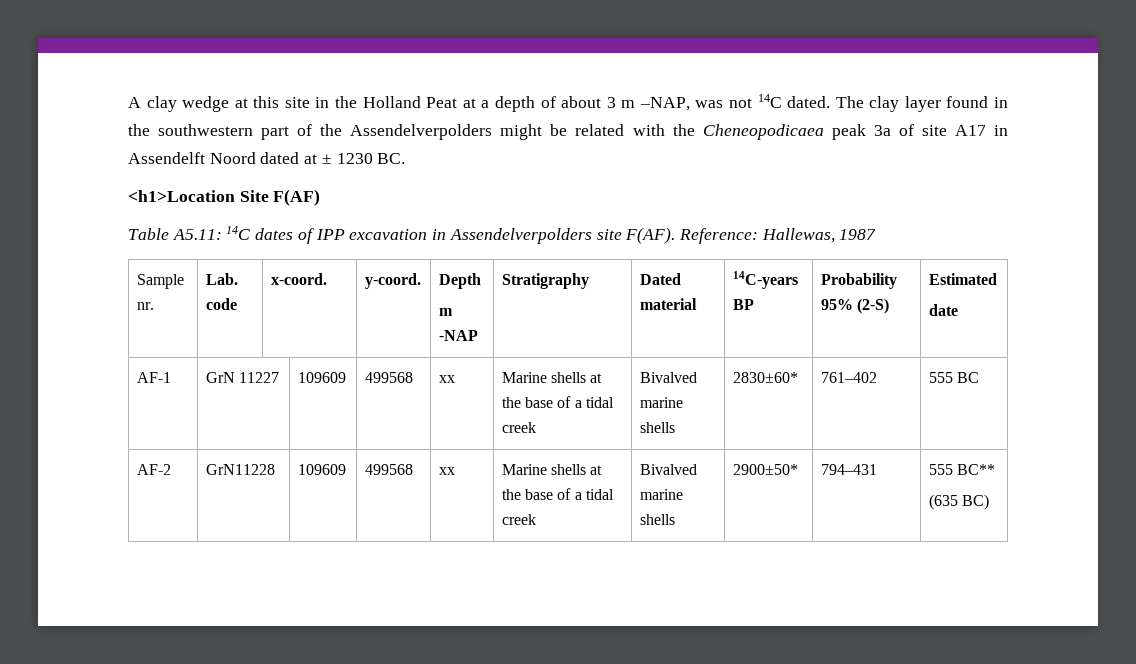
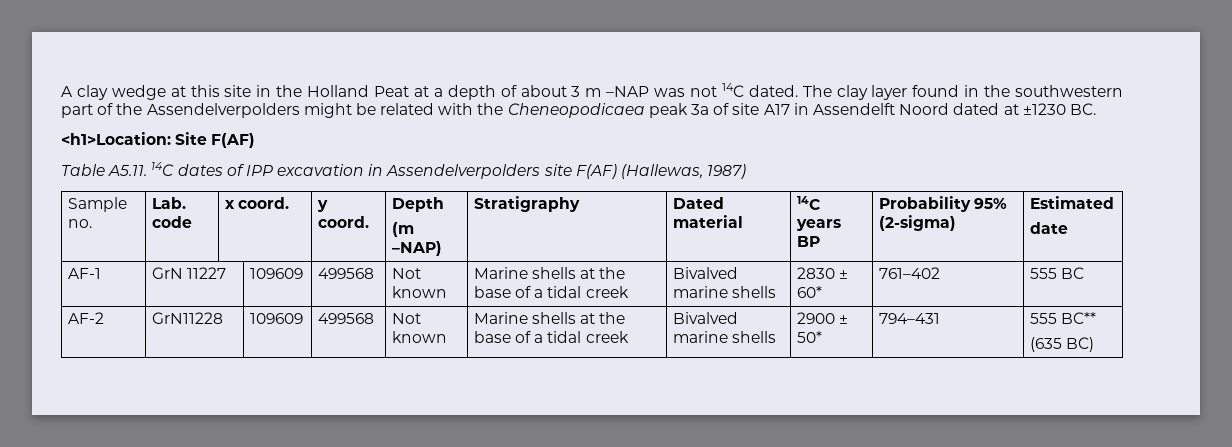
- A clay wedge at this site in the Holland Peat at a depth of about 3 m –NAP, was not 14C dated.
+ A clay wedge at this site in the Holland Peat at a depth of about 3 m –NAP was not 14C dated.
- The clay layer found in the southwestern part of the Assendelverpolders might be related with the Cheneopodicaea peak 3a of site A17 in Assendelft Noord dated at ± 1230 BC.
+ The clay layer found in the southwestern part of the Assendelverpolders might be related with the Cheneopodicaea peak 3a of site A17 in Assendelft Noord dated at ±1230 BC.
- <h1>Location Site F(AF)
+ <h1>Location: Site F(AF)
- Table A5.11: 14C dates of IPP excavation in Assendelverpolders site F(AF). Reference: Hallewas, 1987
+ Table A5.11. 14C dates of IPP excavation in Assendelverpolders site F(AF) (Hallewas, 1987)
- Sample nr. | Lab. code | x-coord. | y-coord. | Depth
- m -NAP | Stratigraphy | Dated material | 14C-years BP | Probability 95% (2-S) | Estimated
+ Sample no. | Lab. code | x coord. | y coord. | Depth
+ (m –NAP) | Stratigraphy | Dated material | 14C years BP | Probability 95% (2-sigma) | Estimated
- AF-1 | GrN 11227 | 109609 | 499568 | xx | Marine shells at the base of a tidal creek | Bivalved marine shells | 2830±60* | 761–402 | 555 BC
+ AF-1 | GrN 11227 | 109609 | 499568 | Not known | Marine shells at the base of a tidal creek | Bivalved marine shells | 2830 ± 60* | 761–402 | 555 BC
- AF-2 | GrN11228 | 109609 | 499568 | xx | Marine shells at the base of a tidal creek | Bivalved marine shells | 2900±50* | 794–431 | 555 BC**
+ AF-2 | GrN11228 | 109609 | 499568 | Not known | Marine shells at the base of a tidal creek | Bivalved marine shells | 2900 ± 50* | 794–431 | 555 BC**

